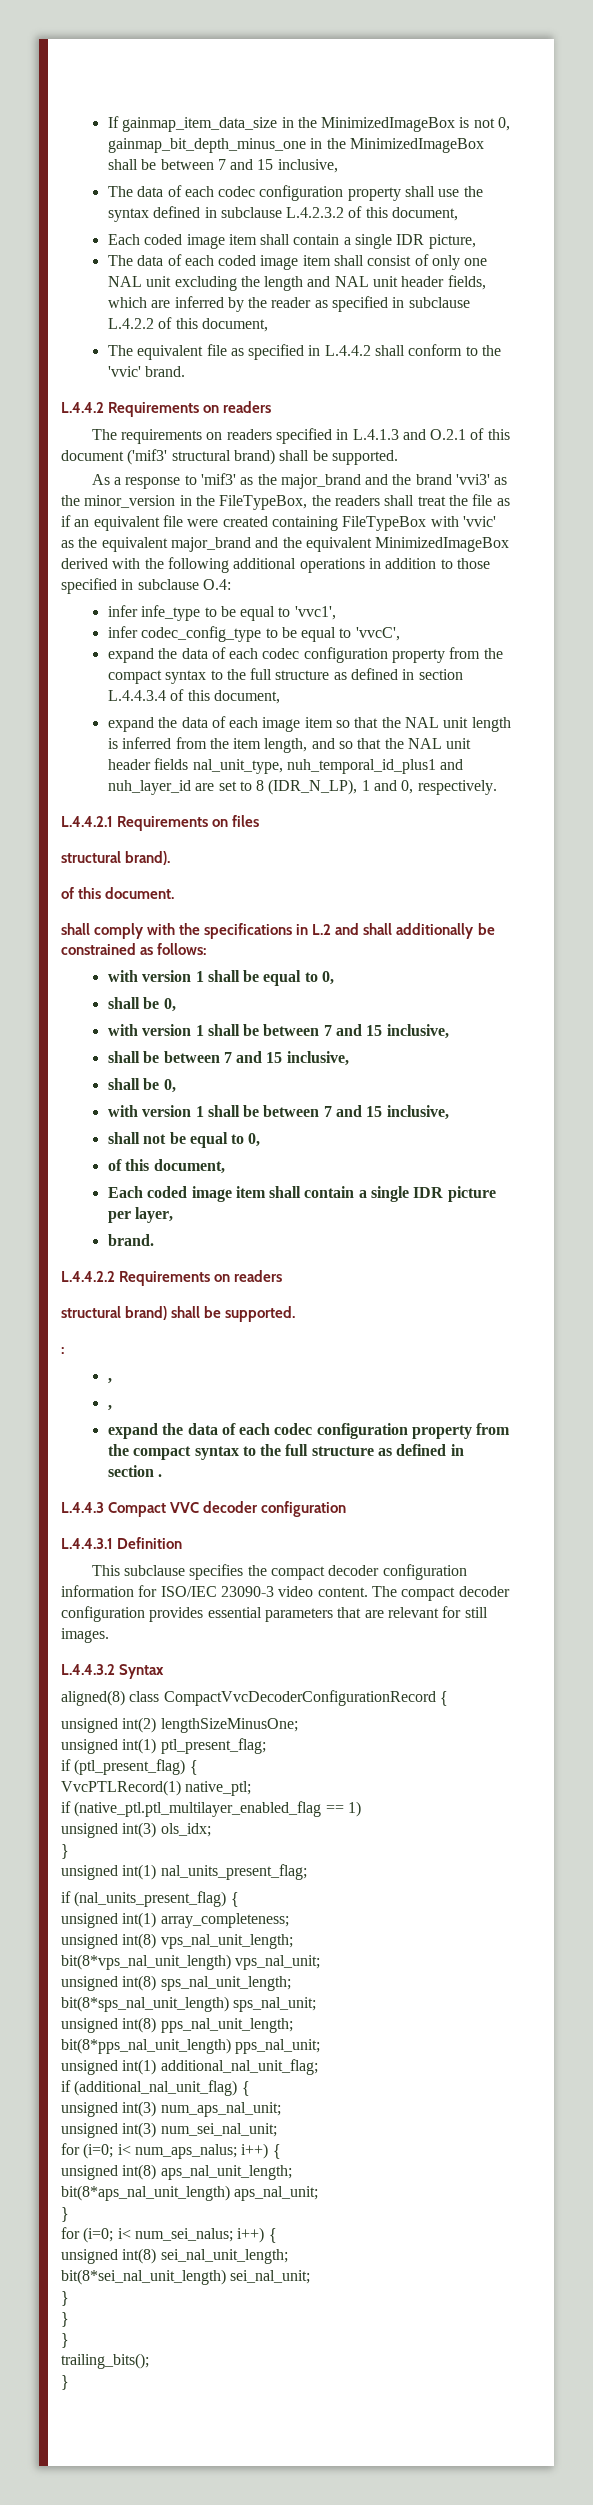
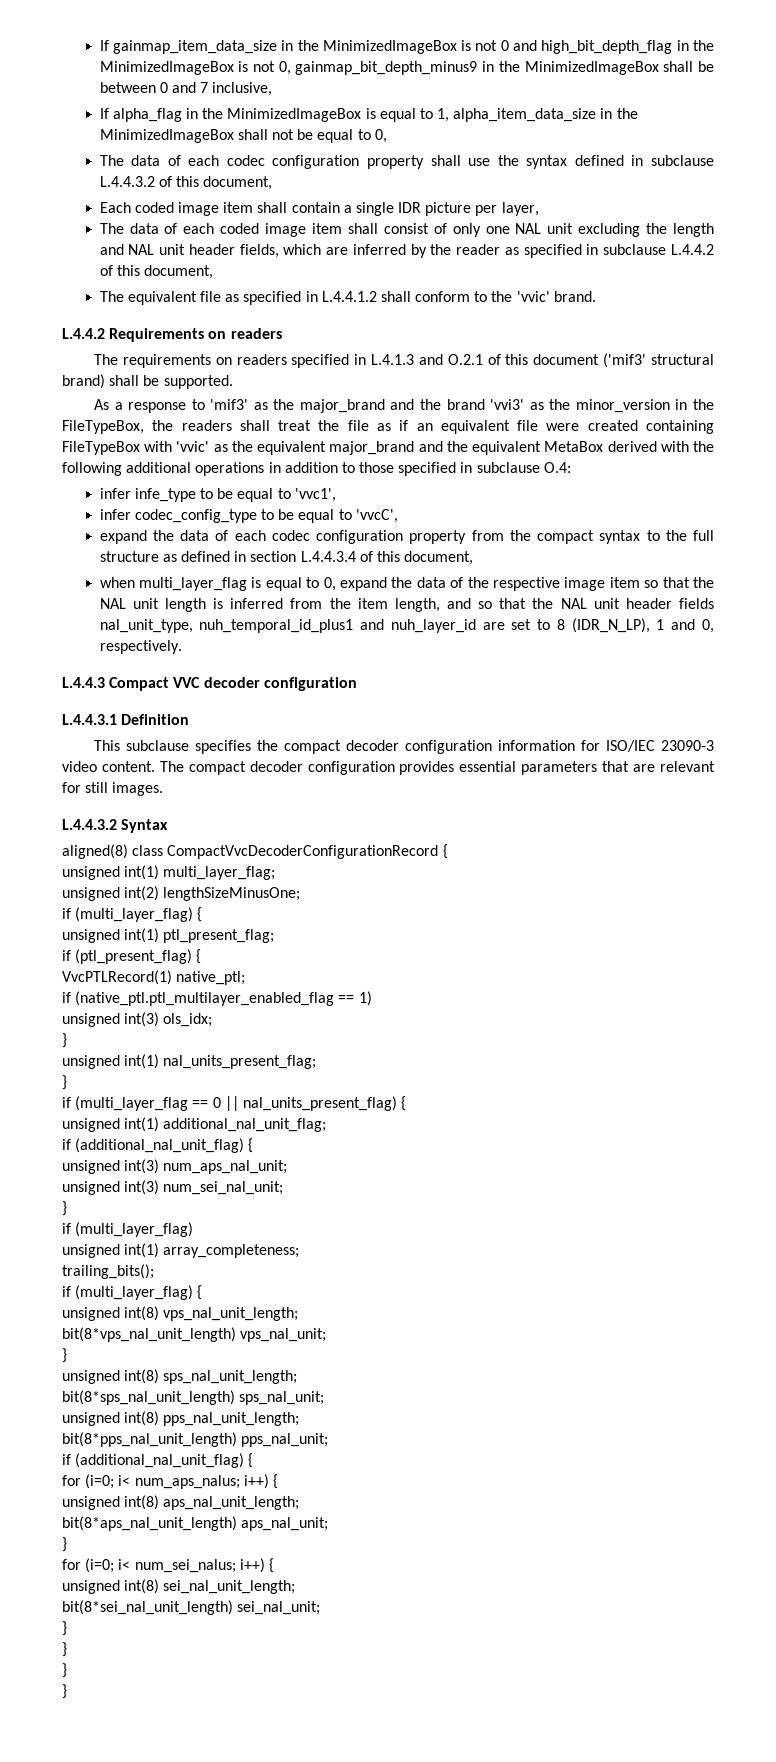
- If gainmap_item_data_size in the MinimizedImageBox is not 0, gainmap_bit_depth_minus_one in the MinimizedImageBox shall be between 7 and 15 inclusive,
+ If gainmap_item_data_size in the MinimizedImageBox is not 0 and high_bit_depth_flag in the MinimizedImageBox is not 0, gainmap_bit_depth_minus9 in the MinimizedImageBox shall be between 0 and 7 inclusive,
+ If alpha_flag in the MinimizedImageBox is equal to 1, alpha_item_data_size in the MinimizedImageBox shall not be equal to 0,
- The data of each codec configuration property shall use the syntax defined in subclause L.4.2.3.2 of this document,
+ The data of each codec configuration property shall use the syntax defined in subclause L.4.4.3.2 of this document,
- Each coded image item shall contain a single IDR picture,
+ Each coded image item shall contain a single IDR picture per layer,
- The data of each coded image item shall consist of only one NAL unit excluding the length and NAL unit header fields, which are inferred by the reader as specified in subclause L.4.2.2 of this document,
+ The data of each coded image item shall consist of only one NAL unit excluding the length and NAL unit header fields, which are inferred by the reader as specified in subclause L.4.4.2 of this document,
- The equivalent file as specified in L.4.4.2 shall conform to the 'vvic' brand.
+ The equivalent file as specified in L.4.4.1.2 shall conform to the 'vvic' brand.
- As a response to 'mif3' as the major_brand and the brand 'vvi3' as the minor_version in the FileTypeBox, the readers shall treat the file as if an equivalent file were created containing FileTypeBox with 'vvic' as the equivalent major_brand and the equivalent MinimizedImageBox derived with the following additional operations in addition to those specified in subclause O.4:
+ As a response to 'mif3' as the major_brand and the brand 'vvi3' as the minor_version in the FileTypeBox, the readers shall treat the file as if an equivalent file were created containing FileTypeBox with 'vvic' as the equivalent major_brand and the equivalent MetaBox derived with the following additional operations in addition to those specified in subclause O.4:
- expand the data of each image item so that the NAL unit length is inferred from the item length, and so that the NAL unit header fields nal_unit_type, nuh_temporal_id_plus1 and nuh_layer_id are set to 8 (IDR_N_LP), 1 and 0, respectively.
+ when multi_layer_flag is equal to 0, expand the data of the respective image item so that the NAL unit length is inferred from the item length, and so that the NAL unit header fields nal_unit_type, nuh_temporal_id_plus1 and nuh_layer_id are set to 8 (IDR_N_LP), 1 and 0, respectively.
- L.4.4.2.1 Requirements on files
- structural brand).
- of this document.
- shall comply with the specifications in L.2 and shall additionally be constrained as follows:
- with version 1 shall be equal to 0,
- shall be 0,
- with version 1 shall be between 7 and 15 inclusive,
- shall be between 7 and 15 inclusive,
- shall be 0,
- with version 1 shall be between 7 and 15 inclusive,
- shall not be equal to 0,
- of this document,
- Each coded image item shall contain a single IDR picture per layer,
- brand.
- L.4.4.2.2 Requirements on readers
- structural brand) shall be supported.
- :
- ,
- ,
- expand the data of each codec configuration property from the compact syntax to the full structure as defined in section .
+ unsigned int(1) multi_layer_flag;
  unsigned int(2) lengthSizeMinusOne;
+ if (multi_layer_flag) {
  unsigned int(1) nal_units_present_flag;
- if (nal_units_present_flag) {
- unsigned int(1) array_completeness;
- unsigned int(8) vps_nal_unit_length;
- bit(8*vps_nal_unit_length) vps_nal_unit;
- unsigned int(8) sps_nal_unit_length;
- bit(8*sps_nal_unit_length) sps_nal_unit;
- unsigned int(8) pps_nal_unit_length;
- bit(8*pps_nal_unit_length) pps_nal_unit;
+ }
+ if (multi_layer_flag == 0 || nal_units_present_flag) {
  unsigned int(3) num_sei_nal_unit;
+ }
+ if (multi_layer_flag)
+ unsigned int(1) array_completeness;
+ trailing_bits();
+ if (multi_layer_flag) {
+ unsigned int(8) vps_nal_unit_length;
+ bit(8*vps_nal_unit_length) vps_nal_unit;
+ }
+ unsigned int(8) sps_nal_unit_length;
+ bit(8*sps_nal_unit_length) sps_nal_unit;
+ unsigned int(8) pps_nal_unit_length;
+ bit(8*pps_nal_unit_length) pps_nal_unit;
+ if (additional_nal_unit_flag) {
- trailing_bits();

